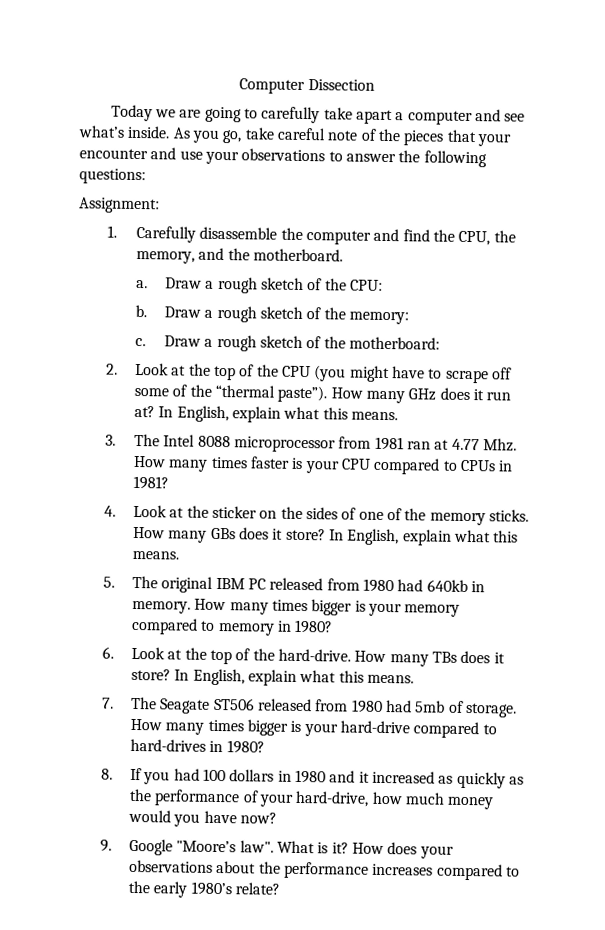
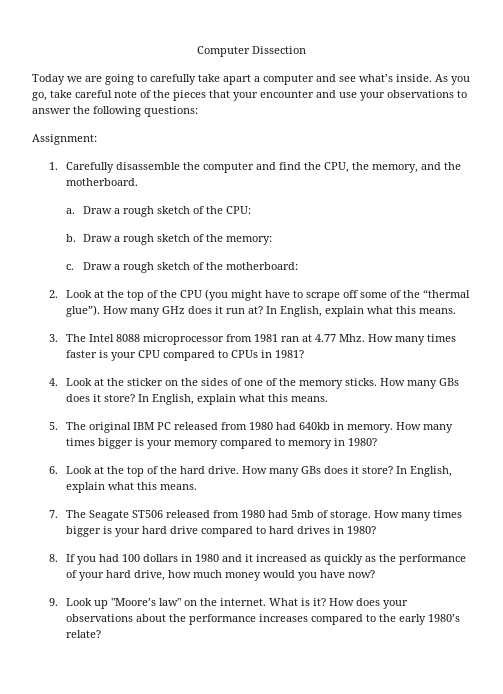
- 2. Look at the top of the CPU (you might have to scrape off some of the “thermal paste”).
+ 2. Look at the top of the CPU (you might have to scrape off some of the “thermal glue”).
- 6. Look at the top of the hard-drive. How many TBs does it store?
+ 6. Look at the top of the hard drive. How many GBs does it store?
- How many times bigger is your hard-drive compared to hard-drives in 1980?
+ How many times bigger is your hard drive compared to hard drives in 1980?
- 8. If you had 100 dollars in 1980 and it increased as quickly as the performance of your hard-drive, how much money would you have now?
+ 8. If you had 100 dollars in 1980 and it increased as quickly as the performance of your hard drive, how much money would you have now?
- 9. Google "Moore’s law".
+ 9. Look up "Moore’s law" on the internet.

